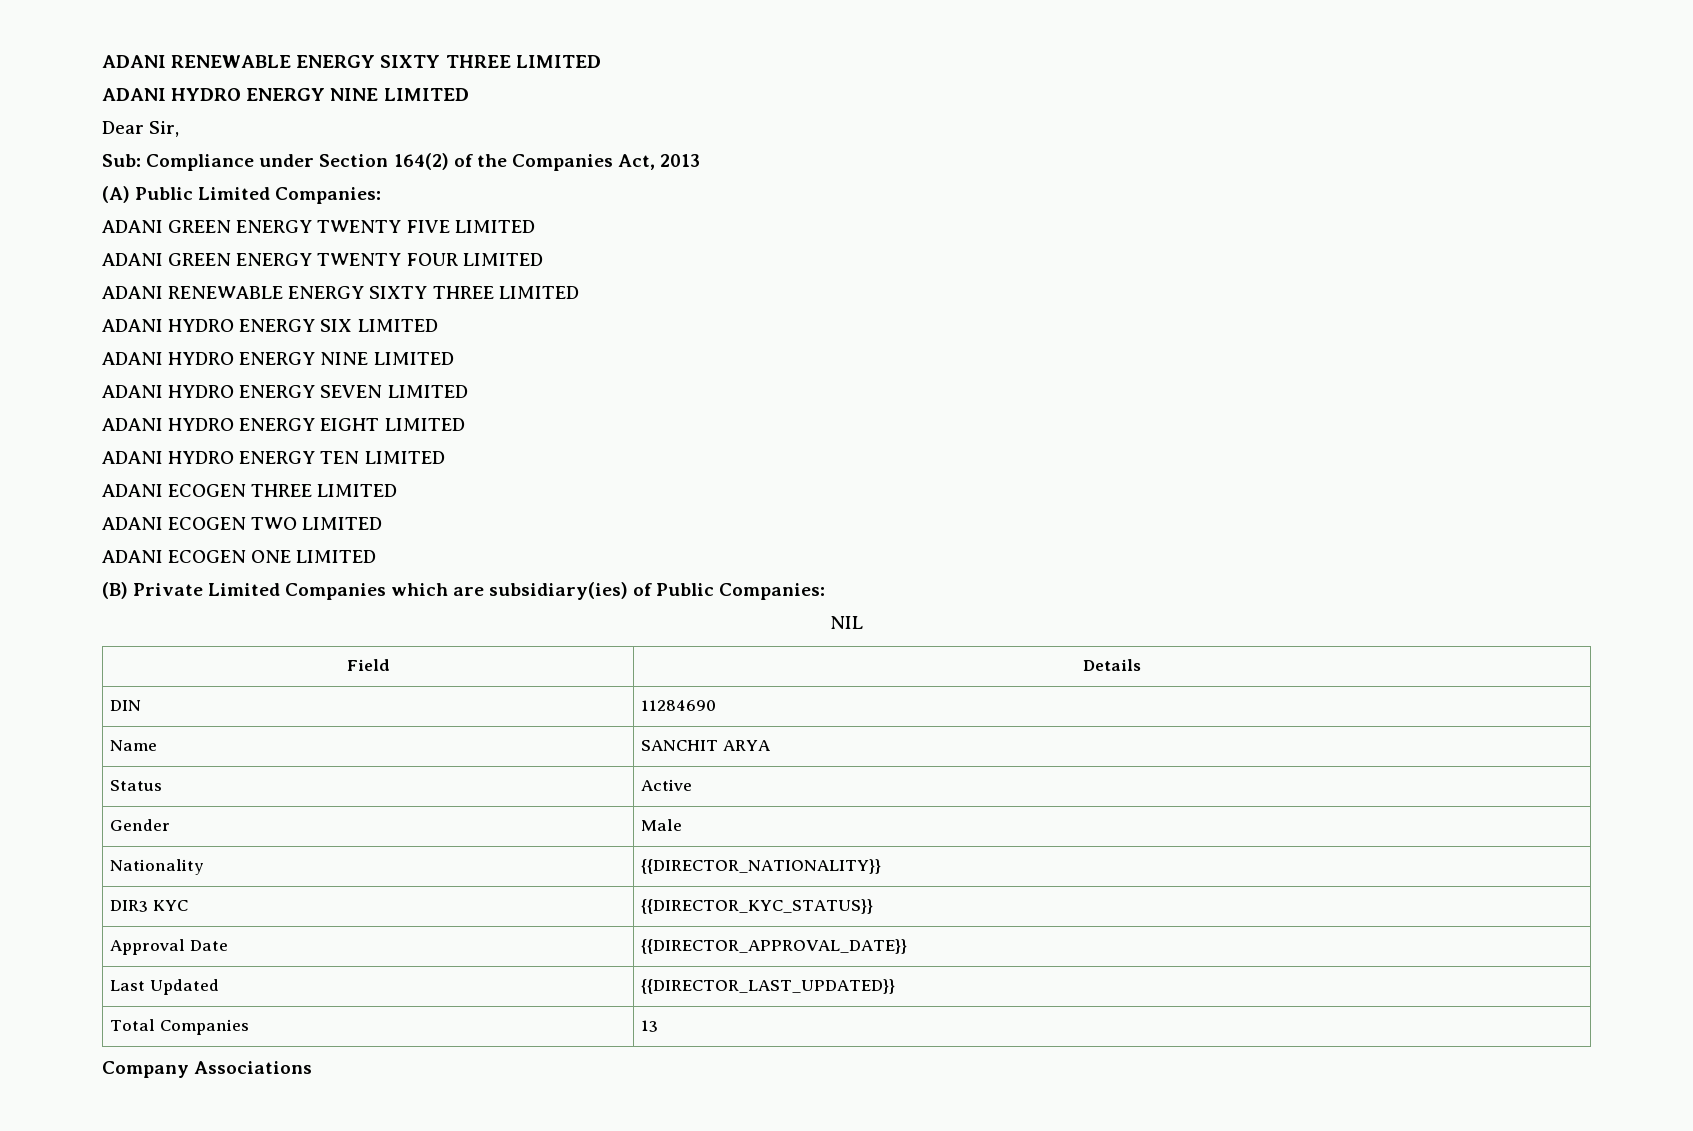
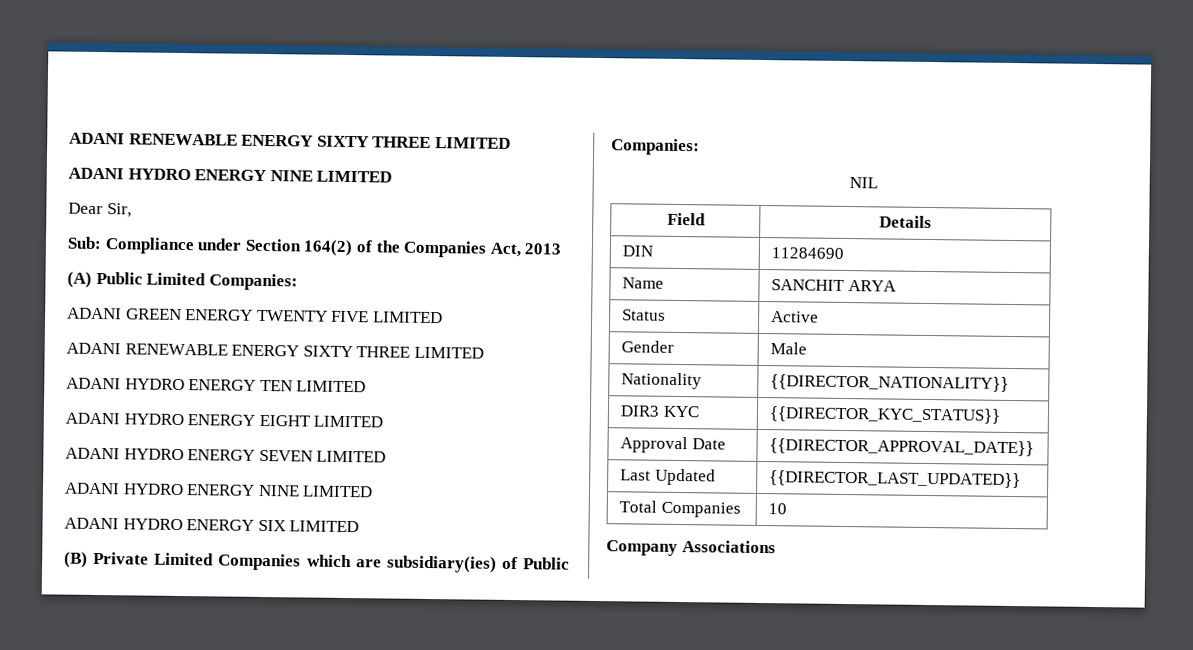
  ADANI GREEN ENERGY TWENTY FIVE LIMITED
- ADANI GREEN ENERGY TWENTY FOUR LIMITED
  ADANI RENEWABLE ENERGY SIXTY THREE LIMITED
- ADANI HYDRO ENERGY SIX LIMITED
+ ADANI HYDRO ENERGY TEN LIMITED
+ ADANI HYDRO ENERGY EIGHT LIMITED
+ ADANI HYDRO ENERGY SEVEN LIMITED
- ADANI HYDRO ENERGY SEVEN LIMITED
- ADANI HYDRO ENERGY EIGHT LIMITED
- ADANI HYDRO ENERGY TEN LIMITED
- ADANI ECOGEN THREE LIMITED
- ADANI ECOGEN TWO LIMITED
- ADANI ECOGEN ONE LIMITED
+ ADANI HYDRO ENERGY SIX LIMITED
- Total Companies | 13
+ Total Companies | 10

